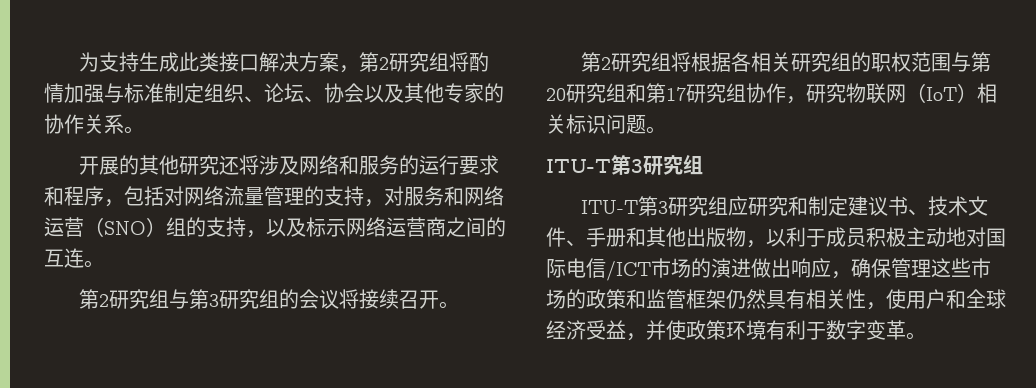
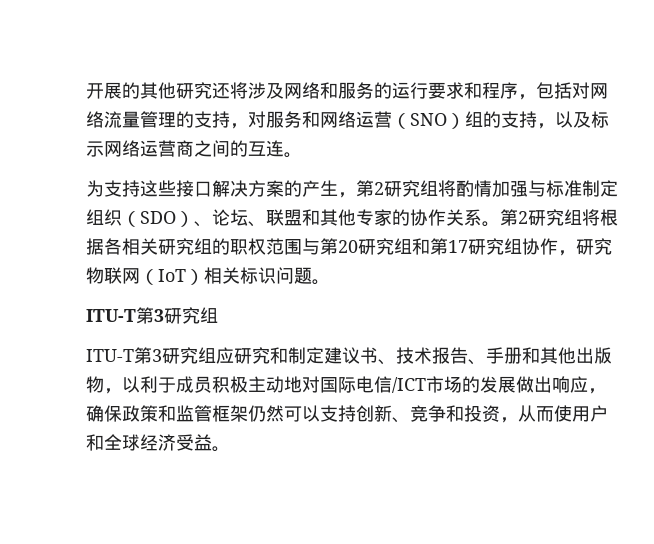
- 为支持生成此类接口解决方案，第2研究组将酌情加强与标准制定组织、论坛、协会以及其他专家的协作关系。
- 第2研究组与第3研究组的会议将接续召开。
- 第2研究组将根据各相关研究组的职权范围与第20研究组和第17研究组协作，研究物联网（IoT）相关标识问题。
+ 为支持这些接口解决方案的产生，第2研究组将酌情加强与标准制定组织（SDO）、论坛、联盟和其他专家的协作关系。第2研究组将根据各相关研究组的职权范围与第20研究组和第17研究组协作，研究物联网（IoT）相关标识问题。
- ITU-T第3研究组应研究和制定建议书、技术文件、手册和其他出版物，以利于成员积极主动地对国际电信/ICT市场的演进做出响应，确保管理这些市场的政策和监管框架仍然具有相关性，使用户和全球经济受益，并使政策环境有利于数字变革。
+ ITU-T第3研究组应研究和制定建议书、技术报告、手册和其他出版物，以利于成员积极主动地对国际电信/ICT市场的发展做出响应，确保政策和监管框架仍然可以支持创新、竞争和投资，从而使用户和全球经济受益。

